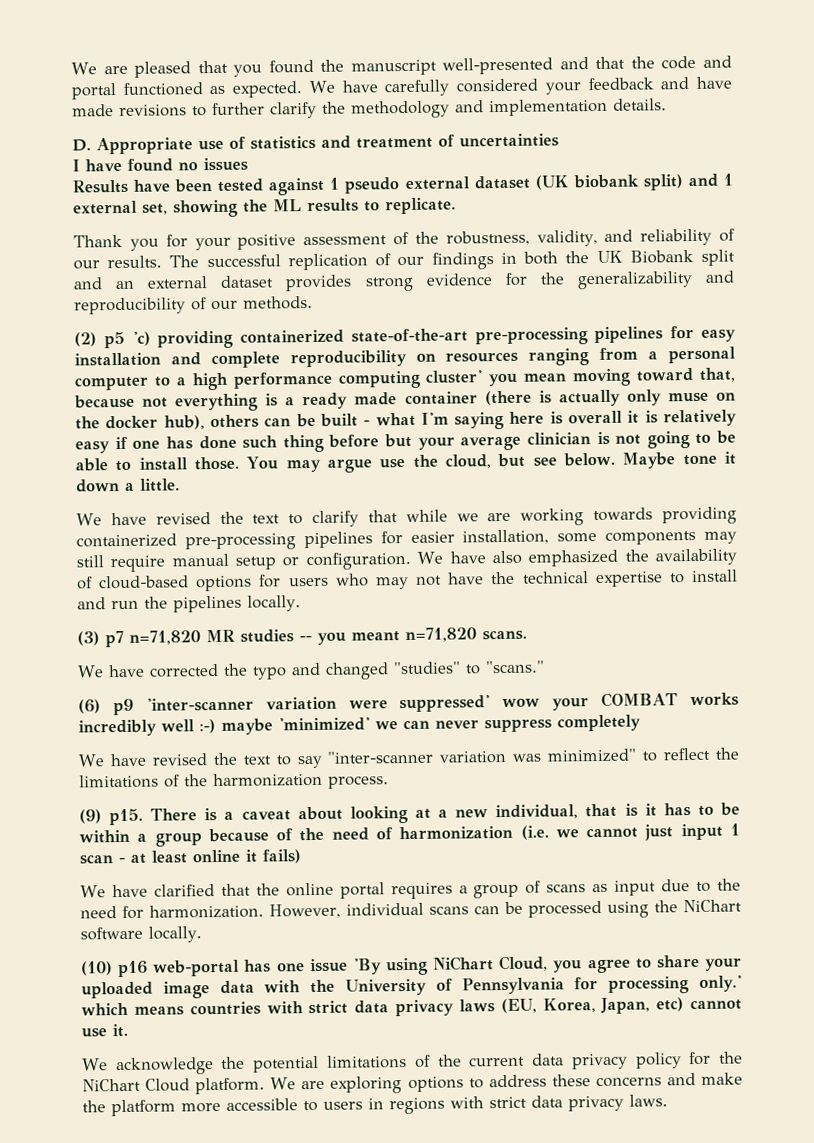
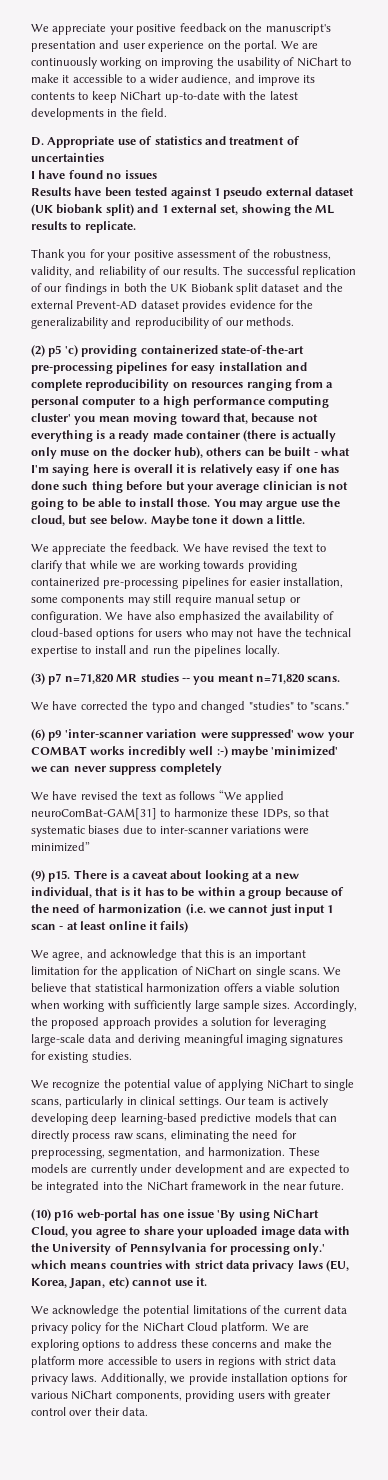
- We are pleased that you found the manuscript well-presented and that the code and portal functioned as expected. We have carefully considered your feedback and have made revisions to further clarify the methodology and implementation details.
+ We appreciate your positive feedback on the manuscript's presentation and user experience on the portal. We are continuously working on improving the usability of NiChart to make it accessible to a wider audience, and improve its contents to keep NiChart up-to-date with the latest developments in the field.
- The successful replication of our findings in both the UK Biobank split and an external dataset provides strong evidence for the generalizability and reproducibility of our methods.
+ The successful replication of our findings in both the UK Biobank split dataset and the external Prevent-AD dataset provides evidence for the generalizability and reproducibility of our methods.
- We have revised the text to clarify that while we are working towards providing containerized pre-processing pipelines for easier installation, some components may still require manual setup or configuration.
+ We appreciate the feedback. We have revised the text to clarify that while we are working towards providing containerized pre-processing pipelines for easier installation, some components may still require manual setup or configuration.
- We have revised the text to say "inter-scanner variation was minimized" to reflect the limitations of the harmonization process.
+ We have revised the text as follows “We applied neuroComBat-GAM[31] to harmonize these IDPs, so that systematic biases due to inter-scanner variations were minimized”
- We have clarified that the online portal requires a group of scans as input due to the need for harmonization. However, individual scans can be processed using the NiChart software locally.
+ We agree, and acknowledge that this is an important limitation for the application of NiChart on single scans. We believe that statistical harmonization offers a viable solution when working with sufficiently large sample sizes. Accordingly, the proposed approach provides a solution for leveraging large-scale data and deriving meaningful imaging signatures for existing studies.
+ We recognize the potential value of applying NiChart to single scans, particularly in clinical settings. Our team is actively developing deep learning-based predictive models that can directly process raw scans, eliminating the need for preprocessing, segmentation, and harmonization. These models are currently under development and are expected to be integrated into the NiChart framework in the near future.
+ Additionally, we provide installation options for various NiChart components, providing users with greater control over their data.

